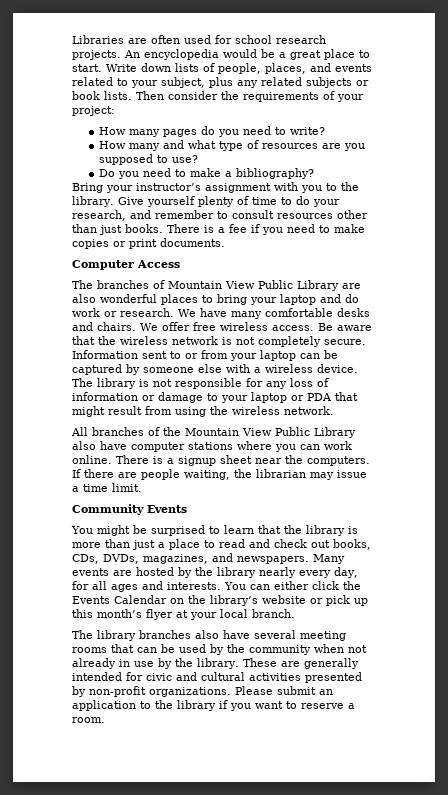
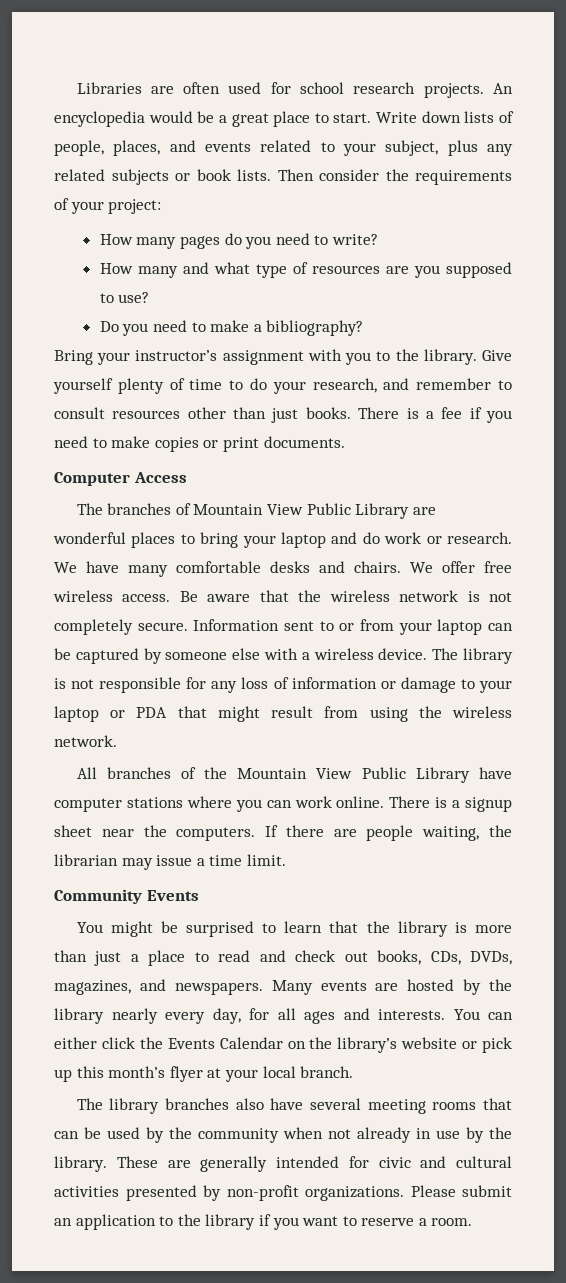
- The branches of Mountain View Public Library are also wonderful places to bring your laptop and do work or research.
+ The branches of Mountain View Public Library are wonderful places to bring your laptop and do work or research.
- All branches of the Mountain View Public Library also have computer stations where you can work online.
+ All branches of the Mountain View Public Library have computer stations where you can work online.

